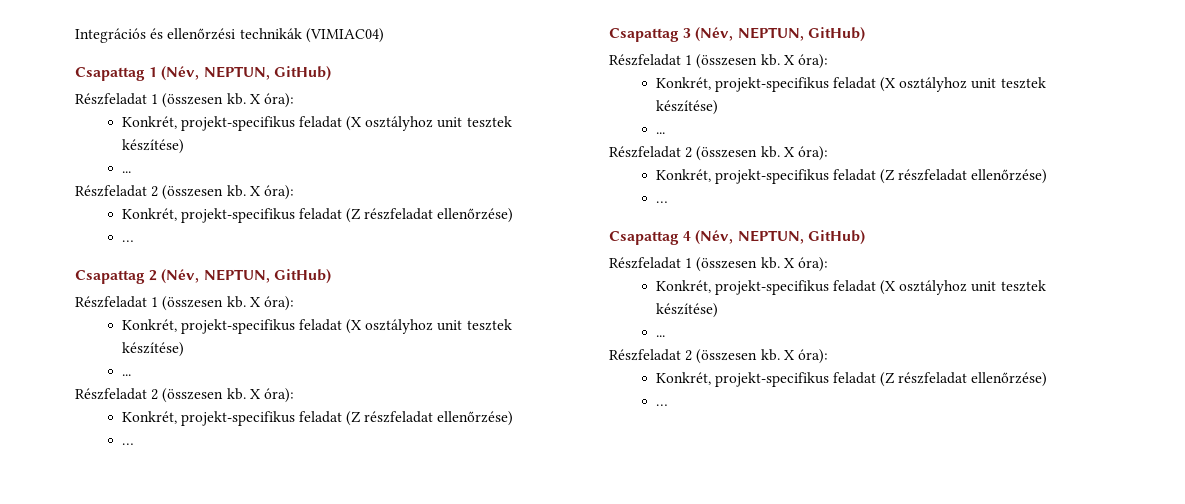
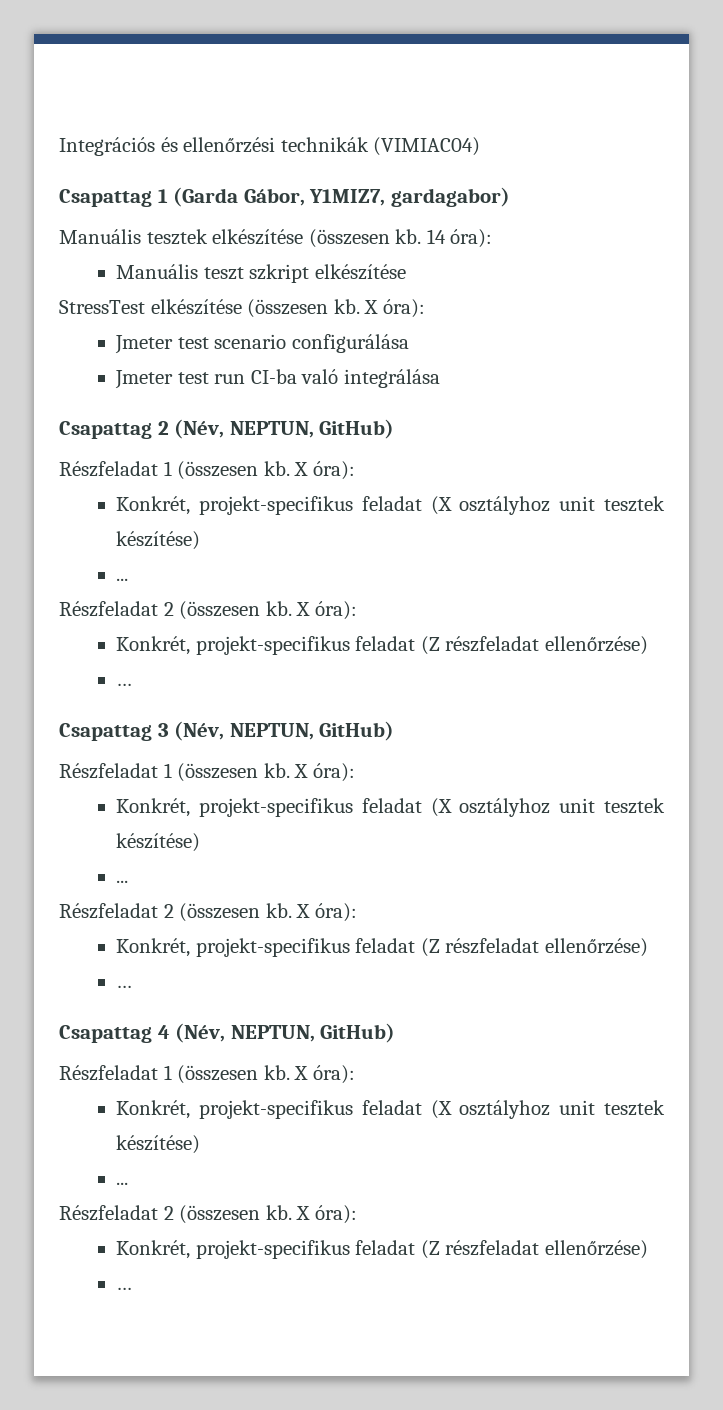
- Csapattag 1 (Név, NEPTUN, GitHub)
- Részfeladat 1 (összesen kb. X óra):
- Konkrét, projekt-specifikus feladat (X osztályhoz unit tesztek készítése)
- ...
- Részfeladat 2 (összesen kb. X óra):
- Konkrét, projekt-specifikus feladat (Z részfeladat ellenőrzése)
- …
+ Csapattag 1 (Garda Gábor, Y1MIZ7, gardagabor)
+ Manuális tesztek elkészítése (összesen kb. 14 óra):
+ Manuális teszt szkript elkészítése
+ StressTest elkészítése (összesen kb. X óra):
+ Jmeter test scenario configurálása
+ Jmeter test run CI-ba való integrálása

